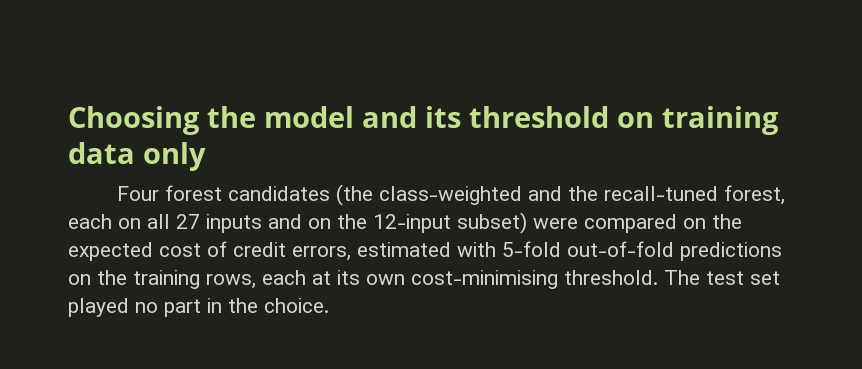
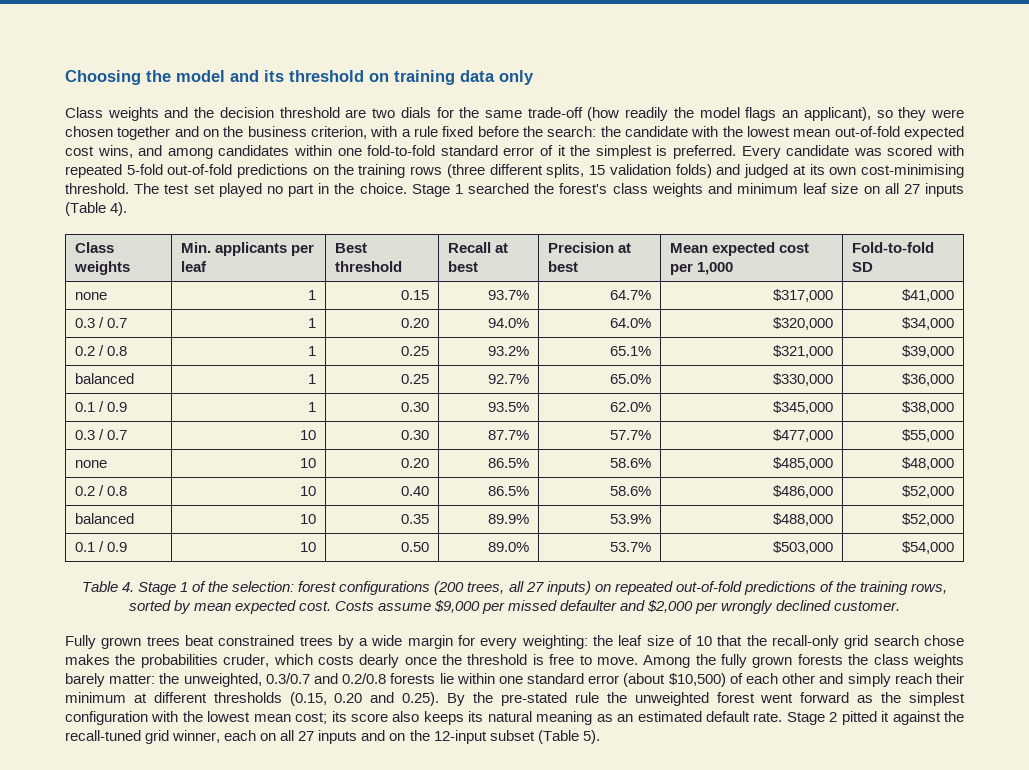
- Four forest candidates (the class-weighted and the recall-tuned forest, each on all 27 inputs and on the 12-input subset) were compared on the expected cost of credit errors, estimated with 5-fold out-of-fold predictions on the training rows, each at its own cost-minimising threshold.
+ Class weights and the decision threshold are two dials for the same trade-off (how readily the model flags an applicant), so they were chosen together and on the business criterion, with a rule fixed before the search: the candidate with the lowest mean out-of-fold expected cost wins, and among candidates within one fold-to-fold standard error of it the simplest is preferred. Every candidate was scored with repeated 5-fold out-of-fold predictions on the training rows (three different splits, 15 validation folds) and judged at its own cost-minimising threshold.
+ Stage 1 searched the forest's class weights and minimum leaf size on all 27 inputs (Table 4).
+ Class weights | Min. applicants per leaf | Best threshold | Recall at best | Precision at best | Mean expected cost per 1,000 | Fold-to-fold SD
+ none | 1 | 0.15 | 93.7% | 64.7% | $317,000 | $41,000
+ 0.3 / 0.7 | 1 | 0.20 | 94.0% | 64.0% | $320,000 | $34,000
+ 0.2 / 0.8 | 1 | 0.25 | 93.2% | 65.1% | $321,000 | $39,000
+ balanced | 1 | 0.25 | 92.7% | 65.0% | $330,000 | $36,000
+ 0.1 / 0.9 | 1 | 0.30 | 93.5% | 62.0% | $345,000 | $38,000
+ 0.3 / 0.7 | 10 | 0.30 | 87.7% | 57.7% | $477,000 | $55,000
+ none | 10 | 0.20 | 86.5% | 58.6% | $485,000 | $48,000
+ 0.2 / 0.8 | 10 | 0.40 | 86.5% | 58.6% | $486,000 | $52,000
+ balanced | 10 | 0.35 | 89.9% | 53.9% | $488,000 | $52,000
+ 0.1 / 0.9 | 10 | 0.50 | 89.0% | 53.7% | $503,000 | $54,000
+ Table 4. Stage 1 of the selection: forest configurations (200 trees, all 27 inputs) on repeated out-of-fold predictions of the training rows, sorted by mean expected cost. Costs assume $9,000 per missed defaulter and $2,000 per wrongly declined customer.
+ Fully grown trees beat constrained trees by a wide margin for every weighting: the leaf size of 10 that the recall-only grid search chose makes the probabilities cruder, which costs dearly once the threshold is free to move. Among the fully grown forests the class weights barely matter: the unweighted, 0.3/0.7 and 0.2/0.8 forests lie within one standard error (about $10,500) of each other and simply reach their minimum at different thresholds (0.15, 0.20 and 0.25). By the pre-stated rule the unweighted forest went forward as the simplest configuration with the lowest mean cost; its score also keeps its natural meaning as an estimated default rate. Stage 2 pitted it against the recall-tuned grid winner, each on all 27 inputs and on the 12-input subset (Table 5).

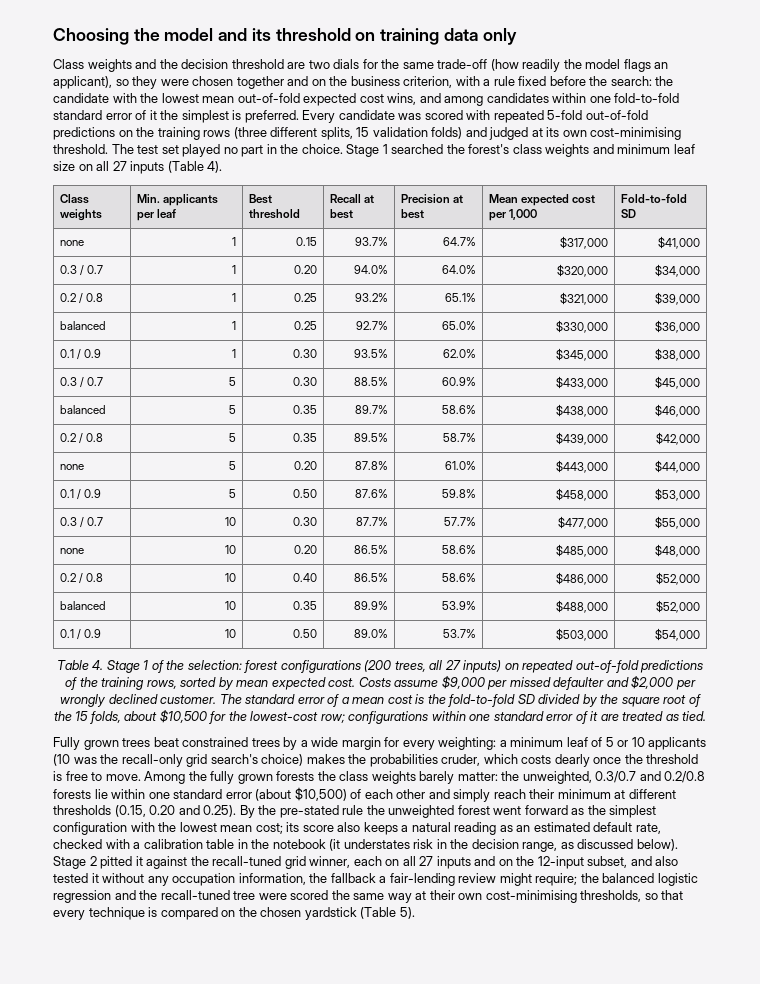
+ 0.3 / 0.7 | 5 | 0.30 | 88.5% | 60.9% | $433,000 | $45,000
+ balanced | 5 | 0.35 | 89.7% | 58.6% | $438,000 | $46,000
+ 0.2 / 0.8 | 5 | 0.35 | 89.5% | 58.7% | $439,000 | $42,000
+ none | 5 | 0.20 | 87.8% | 61.0% | $443,000 | $44,000
+ 0.1 / 0.9 | 5 | 0.50 | 87.6% | 59.8% | $458,000 | $53,000
+ The standard error of a mean cost is the fold-to-fold SD divided by the square root of the 15 folds, about $10,500 for the lowest-cost row; configurations within one standard error of it are treated as tied.
- Fully grown trees beat constrained trees by a wide margin for every weighting: the leaf size of 10 that the recall-only grid search chose makes the probabilities cruder, which costs dearly once the threshold is free to move.
+ Fully grown trees beat constrained trees by a wide margin for every weighting: a minimum leaf of 5 or 10 applicants (10 was the recall-only grid search's choice) makes the probabilities cruder, which costs dearly once the threshold is free to move.
- its score also keeps its natural meaning as an estimated default rate.
+ its score also keeps a natural reading as an estimated default rate, checked with a calibration table in the notebook (it understates risk in the decision range, as discussed below).
- Stage 2 pitted it against the recall-tuned grid winner, each on all 27 inputs and on the 12-input subset (Table 5).
+ Stage 2 pitted it against the recall-tuned grid winner, each on all 27 inputs and on the 12-input subset, and also tested it without any occupation information, the fallback a fair-lending review might require; the balanced logistic regression and the recall-tuned tree were scored the same way at their own cost-minimising thresholds, so that every technique is compared on the chosen yardstick (Table 5).

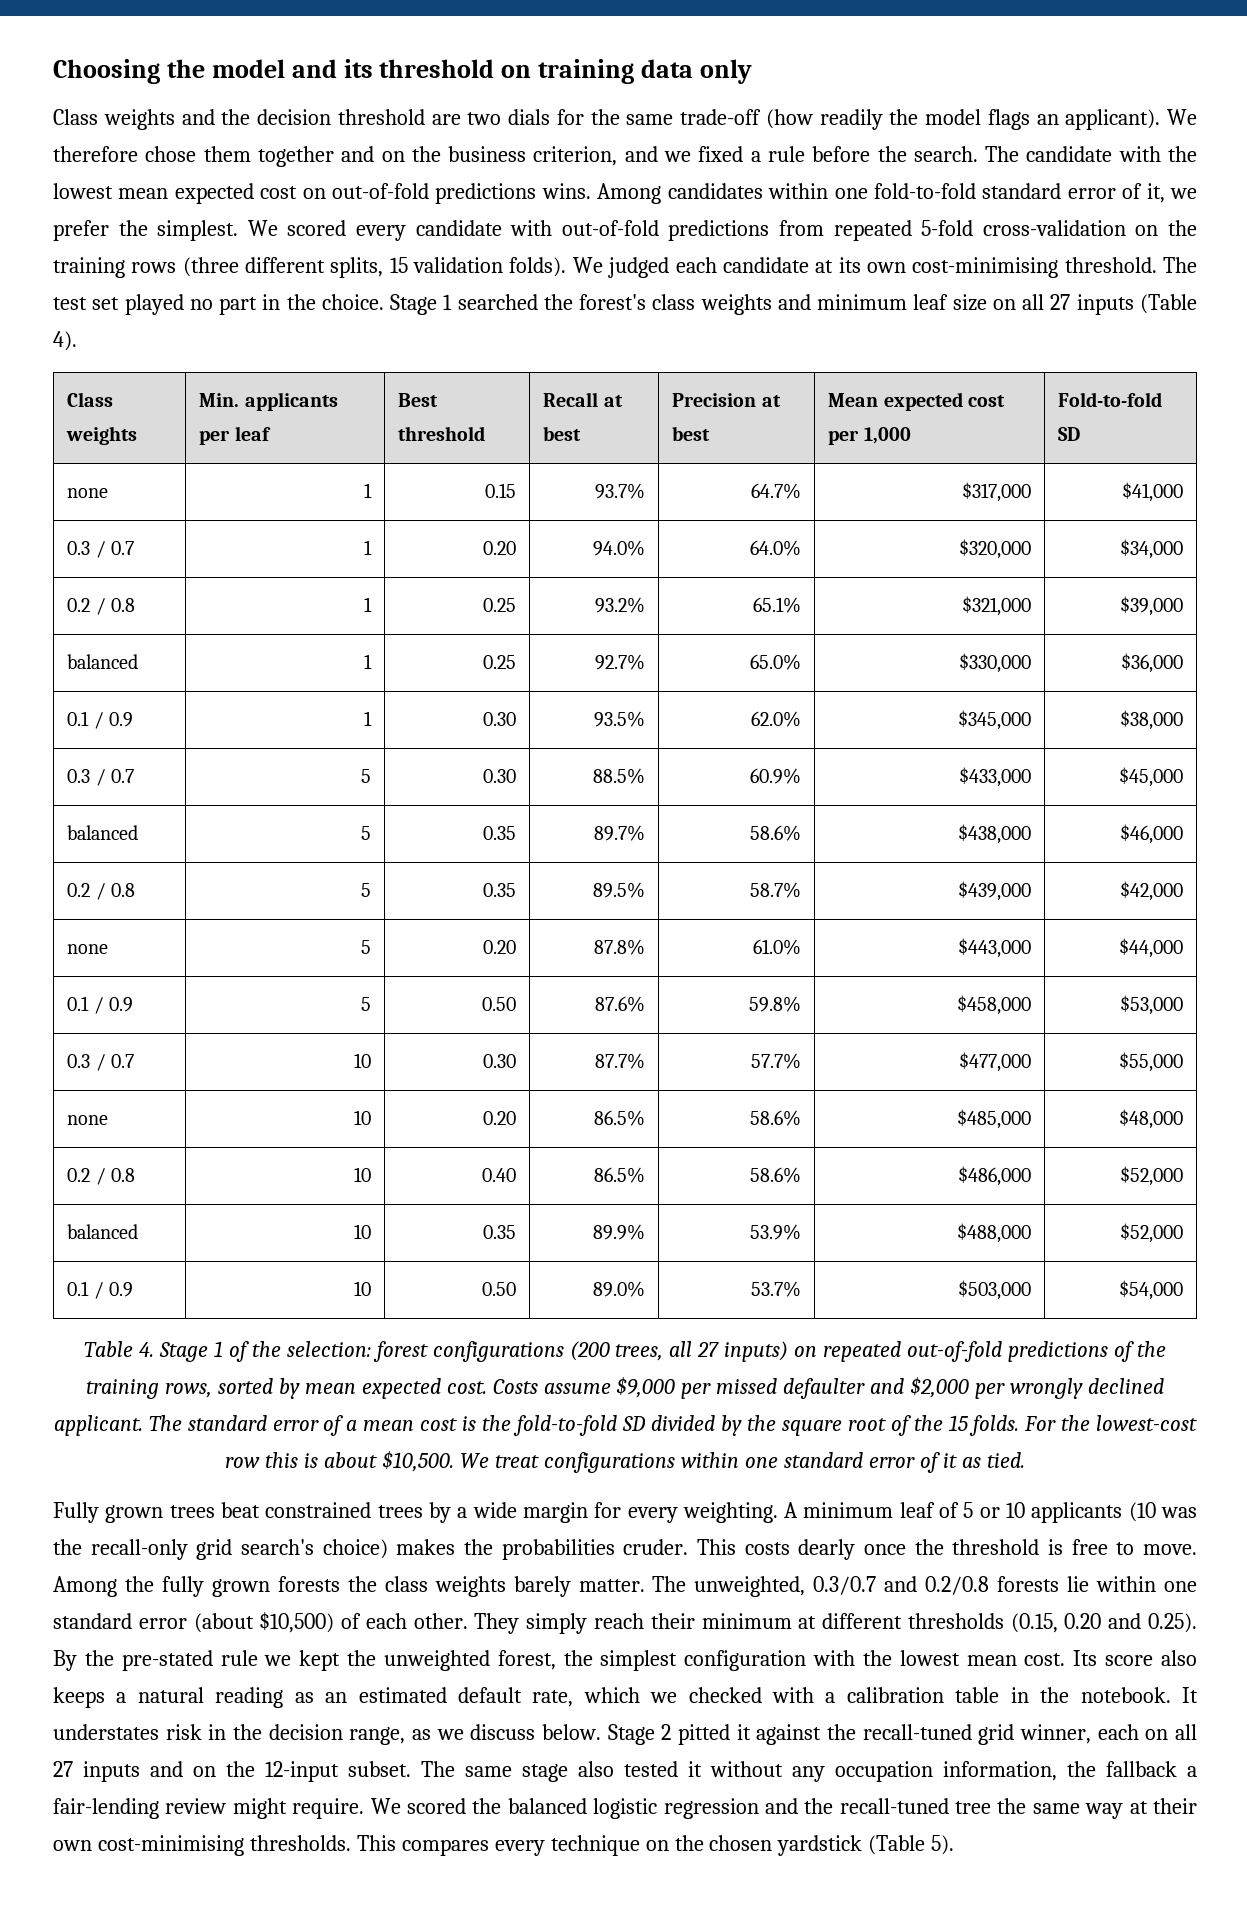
- Class weights and the decision threshold are two dials for the same trade-off (how readily the model flags an applicant), so they were chosen together and on the business criterion, with a rule fixed before the search: the candidate with the lowest mean out-of-fold expected cost wins, and among candidates within one fold-to-fold standard error of it the simplest is preferred. Every candidate was scored with repeated 5-fold out-of-fold predictions on the training rows (three different splits, 15 validation folds) and judged at its own cost-minimising threshold.
+ Class weights and the decision threshold are two dials for the same trade-off (how readily the model flags an applicant). We therefore chose them together and on the business criterion, and we fixed a rule before the search. The candidate with the lowest mean expected cost on out-of-fold predictions wins. Among candidates within one fold-to-fold standard error of it, we prefer the simplest. We scored every candidate with out-of-fold predictions from repeated 5-fold cross-validation on the training rows (three different splits, 15 validation folds). We judged each candidate at its own cost-minimising threshold.
- Costs assume $9,000 per missed defaulter and $2,000 per wrongly declined customer.
+ Costs assume $9,000 per missed defaulter and $2,000 per wrongly declined applicant.
- The standard error of a mean cost is the fold-to-fold SD divided by the square root of the 15 folds, about $10,500 for the lowest-cost row; configurations within one standard error of it are treated as tied.
+ The standard error of a mean cost is the fold-to-fold SD divided by the square root of the 15 folds. For the lowest-cost row this is about $10,500. We treat configurations within one standard error of it as tied.
- Fully grown trees beat constrained trees by a wide margin for every weighting: a minimum leaf of 5 or 10 applicants (10 was the recall-only grid search's choice) makes the probabilities cruder, which costs dearly once the threshold is free to move.
+ Fully grown trees beat constrained trees by a wide margin for every weighting. A minimum leaf of 5 or 10 applicants (10 was the recall-only grid search's choice) makes the probabilities cruder. This costs dearly once the threshold is free to move.
- Among the fully grown forests the class weights barely matter: the unweighted, 0.3/0.7 and 0.2/0.8 forests lie within one standard error (about $10,500) of each other and simply reach their minimum at different thresholds (0.15, 0.20 and 0.25). By the pre-stated rule the unweighted forest went forward as the simplest configuration with the lowest mean cost; its score also keeps a natural reading as an estimated default rate, checked with a calibration table in the notebook (it understates risk in the decision range, as discussed below).
+ Among the fully grown forests the class weights barely matter. The unweighted, 0.3/0.7 and 0.2/0.8 forests lie within one standard error (about $10,500) of each other. They simply reach their minimum at different thresholds (0.15, 0.20 and 0.25). By the pre-stated rule we kept the unweighted forest, the simplest configuration with the lowest mean cost. Its score also keeps a natural reading as an estimated default rate, which we checked with a calibration table in the notebook. It understates risk in the decision range, as we discuss below.
- Stage 2 pitted it against the recall-tuned grid winner, each on all 27 inputs and on the 12-input subset, and also tested it without any occupation information, the fallback a fair-lending review might require; the balanced logistic regression and the recall-tuned tree were scored the same way at their own cost-minimising thresholds, so that every technique is compared on the chosen yardstick (Table 5).
+ Stage 2 pitted it against the recall-tuned grid winner, each on all 27 inputs and on the 12-input subset. The same stage also tested it without any occupation information, the fallback a fair-lending review might require. We scored the balanced logistic regression and the recall-tuned tree the same way at their own cost-minimising thresholds. This compares every technique on the chosen yardstick (Table 5).

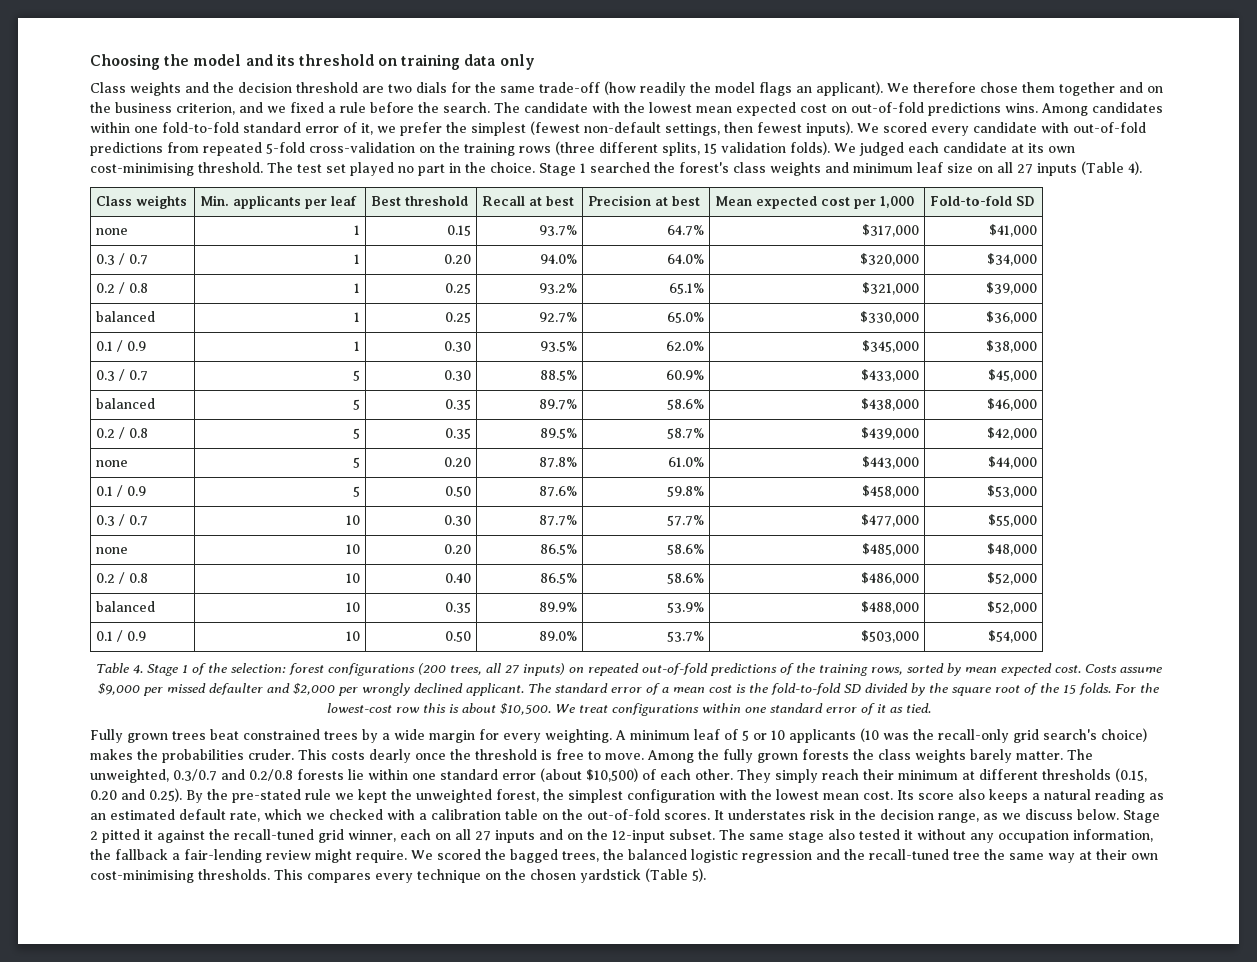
- Among candidates within one fold-to-fold standard error of it, we prefer the simplest.
+ Among candidates within one fold-to-fold standard error of it, we prefer the simplest (fewest non-default settings, then fewest inputs).
- Its score also keeps a natural reading as an estimated default rate, which we checked with a calibration table in the notebook.
+ Its score also keeps a natural reading as an estimated default rate, which we checked with a calibration table on the out-of-fold scores.
- We scored the balanced logistic regression and the recall-tuned tree the same way at their own cost-minimising thresholds.
+ We scored the bagged trees, the balanced logistic regression and the recall-tuned tree the same way at their own cost-minimising thresholds.

